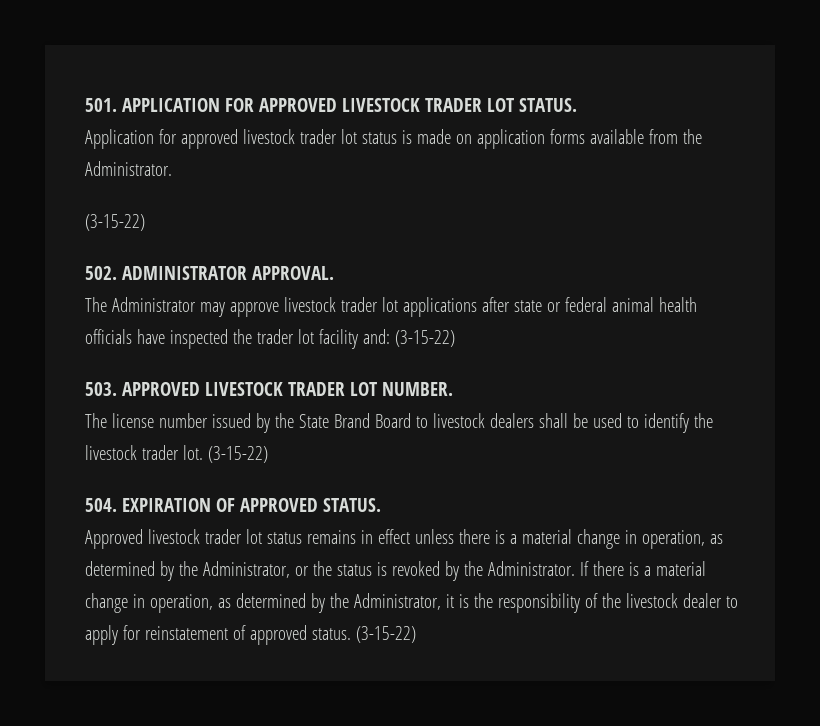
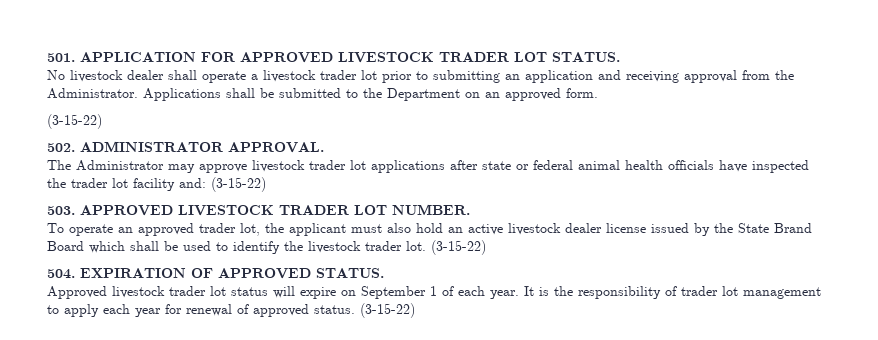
- Application for approved livestock trader lot status is made on application forms available from the Administrator.
+ No livestock dealer shall operate a livestock trader lot prior to submitting an application and receiving approval from the Administrator. Applications shall be submitted to the Department on an approved form.
- The license number issued by the State Brand Board to livestock dealers shall be used to identify the livestock trader lot.
+ To operate an approved trader lot, the applicant must also hold an active livestock dealer license issued by the State Brand Board which shall be used to identify the livestock trader lot.
- Approved livestock trader lot status remains in effect unless there is a material change in operation, as determined by the Administrator, or the status is revoked by the Administrator. If there is a material change in operation, as determined by the Administrator, it is the responsibility of the livestock dealer to apply for reinstatement of approved status.
+ Approved livestock trader lot status will expire on September 1 of each year. It is the responsibility of trader lot management to apply each year for renewal of approved status.

